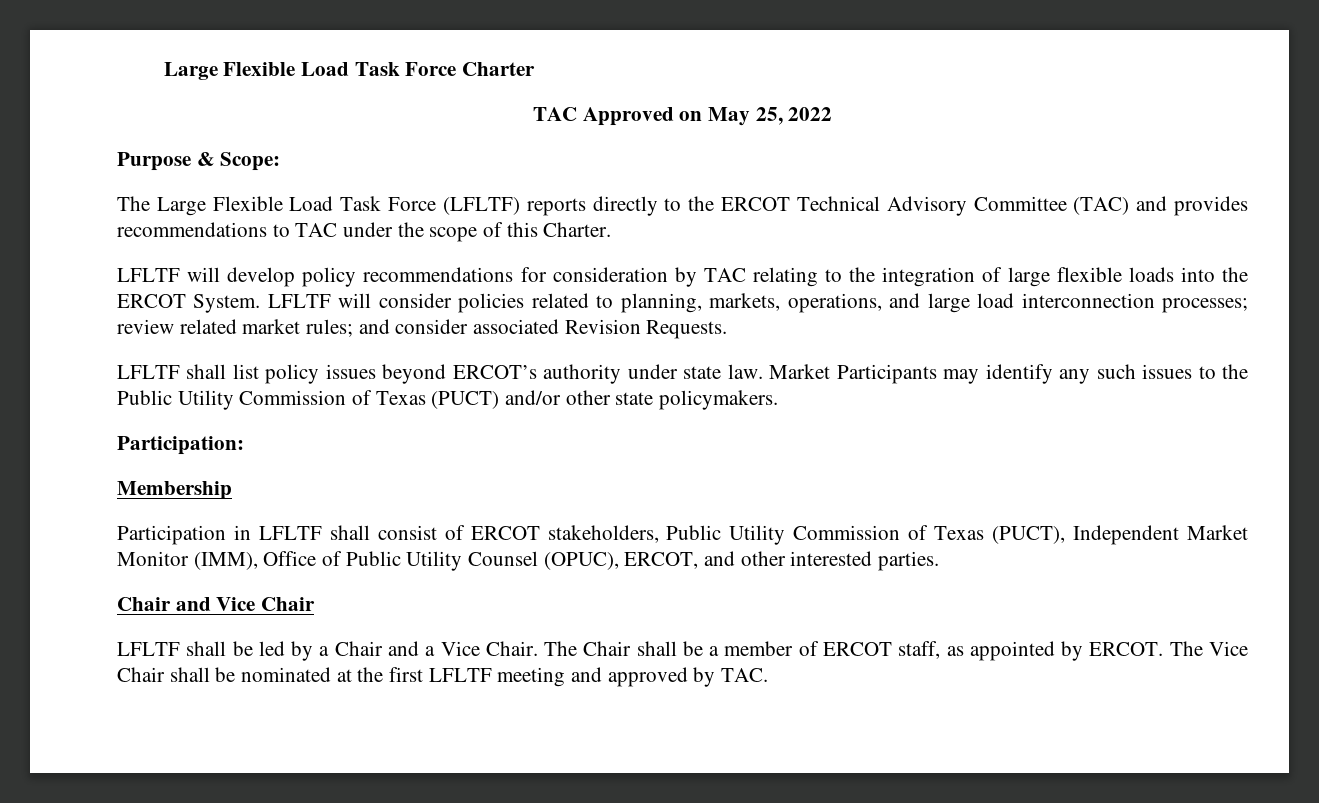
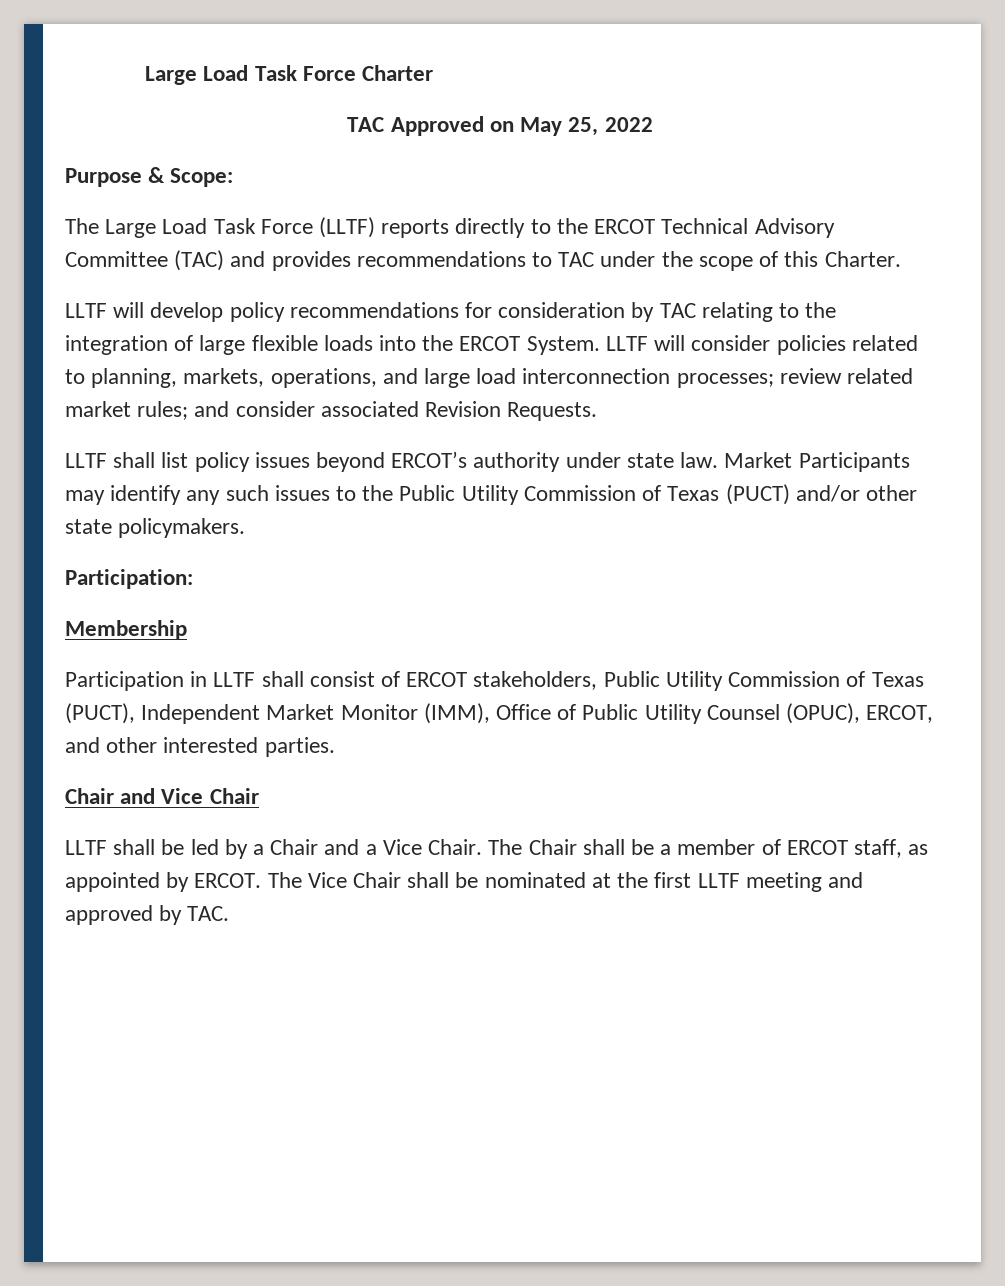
- Large Flexible Load Task Force Charter
+ Large Load Task Force Charter
- The Large Flexible Load Task Force (LFLTF) reports directly to the ERCOT Technical Advisory Committee (TAC) and provides recommendations to TAC under the scope of this Charter.
+ The Large Load Task Force (LLTF) reports directly to the ERCOT Technical Advisory Committee (TAC) and provides recommendations to TAC under the scope of this Charter.
- LFLTF will develop policy recommendations for consideration by TAC relating to the integration of large flexible loads into the ERCOT System.
+ LLTF will develop policy recommendations for consideration by TAC relating to the integration of large flexible loads into the ERCOT System.
- LFLTF will consider policies related to planning, markets, operations, and large load interconnection processes; review related market rules; and consider associated Revision Requests.
+ LLTF will consider policies related to planning, markets, operations, and large load interconnection processes; review related market rules; and consider associated Revision Requests.
- LFLTF shall list policy issues beyond ERCOT’s authority under state law.
+ LLTF shall list policy issues beyond ERCOT’s authority under state law.
- Participation in LFLTF shall consist of ERCOT stakeholders, Public Utility Commission of Texas (PUCT), Independent Market Monitor (IMM), Office of Public Utility Counsel (OPUC), ERCOT, and other interested parties.
+ Participation in LLTF shall consist of ERCOT stakeholders, Public Utility Commission of Texas (PUCT), Independent Market Monitor (IMM), Office of Public Utility Counsel (OPUC), ERCOT, and other interested parties.
- LFLTF shall be led by a Chair and a Vice Chair.
+ LLTF shall be led by a Chair and a Vice Chair.
- The Vice Chair shall be nominated at the first LFLTF meeting and approved by TAC.
+ The Vice Chair shall be nominated at the first LLTF meeting and approved by TAC.

